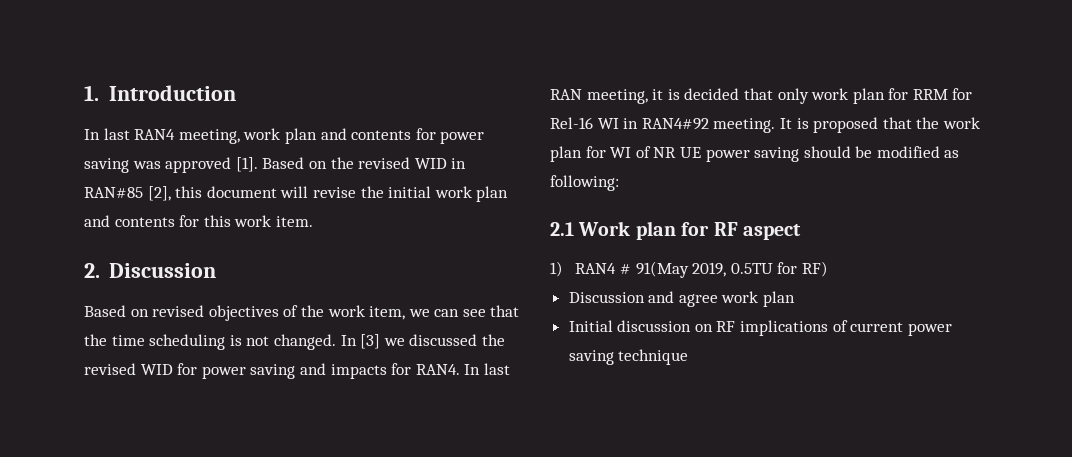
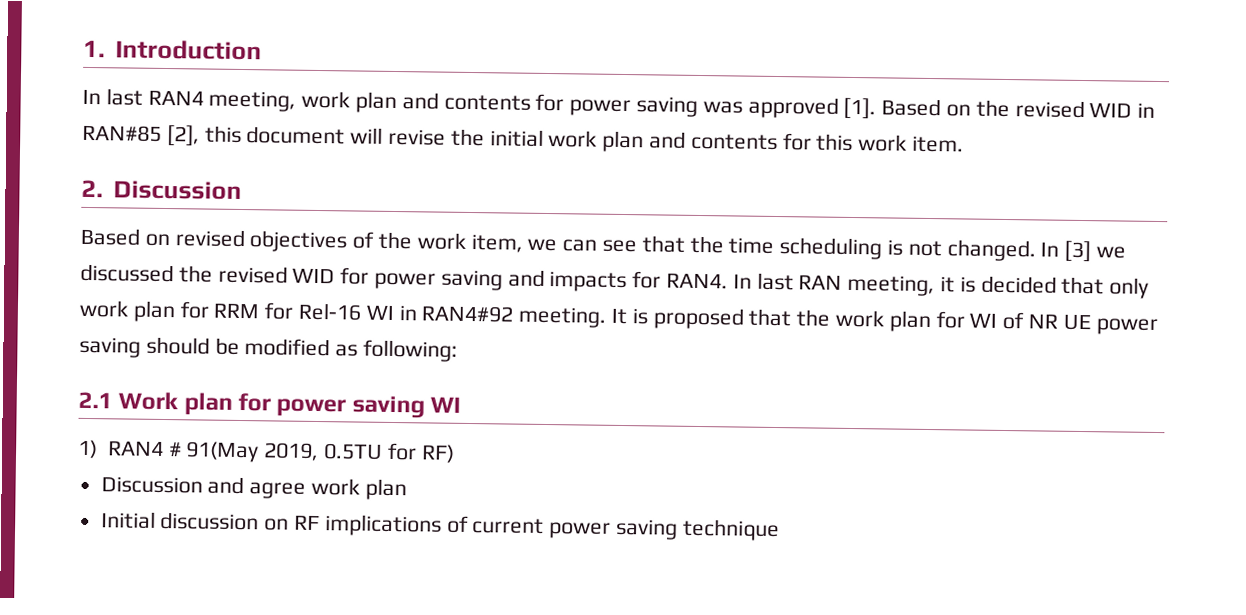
- 2.1 Work plan for RF aspect
+ 2.1 Work plan for power saving WI

